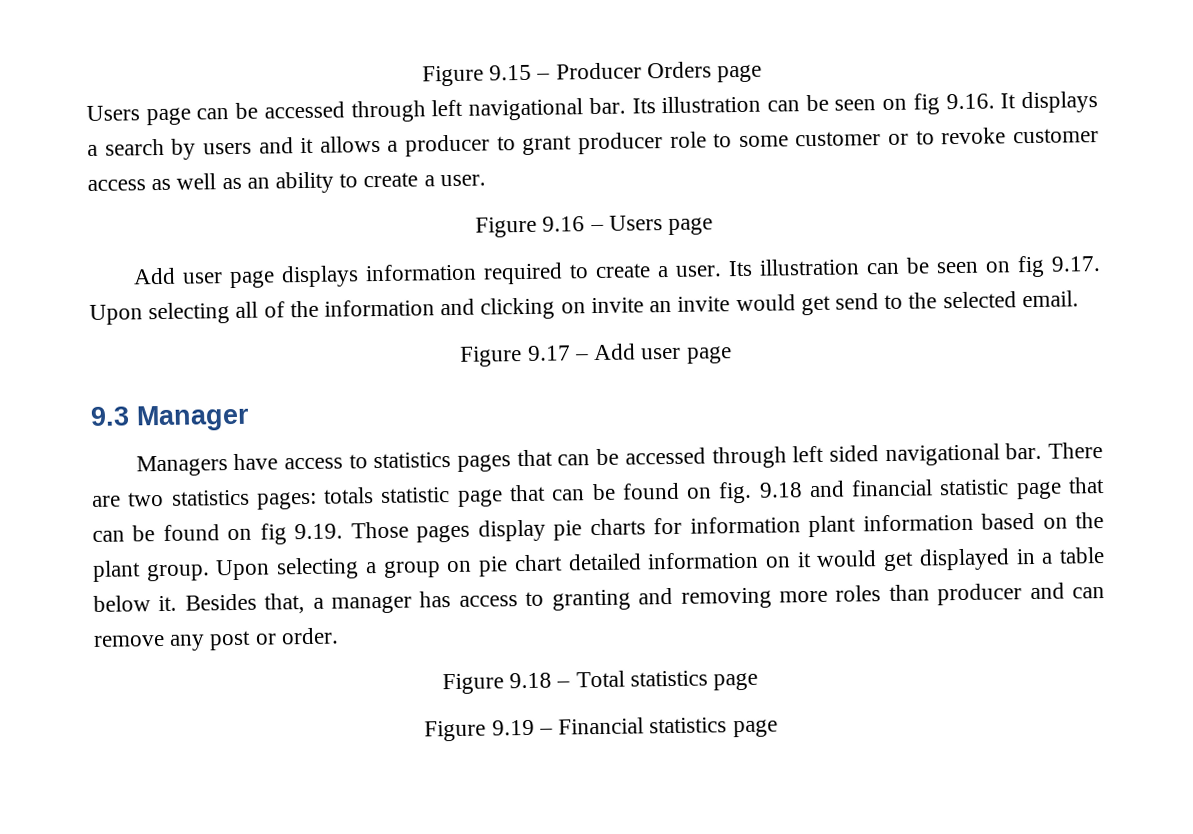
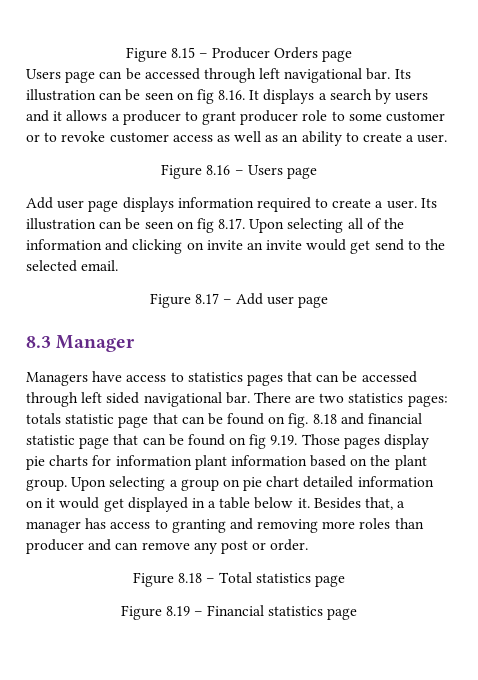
- Figure 9.15 – Producer Orders page
+ Figure 8.15 – Producer Orders page
- Its illustration can be seen on fig 9.16. It displays a search by users and it allows a producer to grant producer role to some customer or to revoke customer access as well as an ability to create a user.
+ Its illustration can be seen on fig 8.16. It displays a search by users and it allows a producer to grant producer role to some customer or to revoke customer access as well as an ability to create a user.
- Figure 9.16 – Users page
+ Figure 8.16 – Users page
- Its illustration can be seen on fig 9.17. Upon selecting all of the information and clicking on invite an invite would get send to the selected email.
+ Its illustration can be seen on fig 8.17. Upon selecting all of the information and clicking on invite an invite would get send to the selected email.
- Figure 9.17 – Add user page
+ Figure 8.17 – Add user page
- 9.3 Manager
+ 8.3 Manager
- There are two statistics pages: totals statistic page that can be found on fig. 9.18 and financial statistic page that can be found on fig 9.19. Those pages display pie charts for information plant information based on the plant group.
+ There are two statistics pages: totals statistic page that can be found on fig. 8.18 and financial statistic page that can be found on fig 9.19. Those pages display pie charts for information plant information based on the plant group.
- Figure 9.18 – Total statistics page
+ Figure 8.18 – Total statistics page
- Figure 9.19 – Financial statistics page
+ Figure 8.19 – Financial statistics page

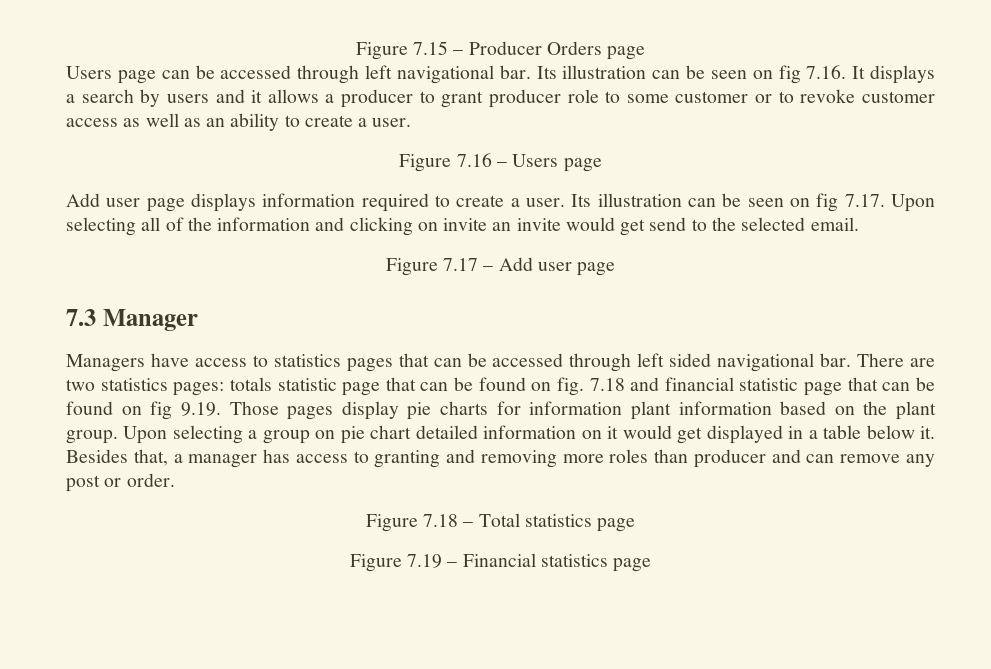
- Figure 8.15 – Producer Orders page
+ Figure 7.15 – Producer Orders page
- Its illustration can be seen on fig 8.16. It displays a search by users and it allows a producer to grant producer role to some customer or to revoke customer access as well as an ability to create a user.
+ Its illustration can be seen on fig 7.16. It displays a search by users and it allows a producer to grant producer role to some customer or to revoke customer access as well as an ability to create a user.
- Figure 8.16 – Users page
+ Figure 7.16 – Users page
- Its illustration can be seen on fig 8.17. Upon selecting all of the information and clicking on invite an invite would get send to the selected email.
+ Its illustration can be seen on fig 7.17. Upon selecting all of the information and clicking on invite an invite would get send to the selected email.
- Figure 8.17 – Add user page
+ Figure 7.17 – Add user page
- 8.3 Manager
+ 7.3 Manager
- There are two statistics pages: totals statistic page that can be found on fig. 8.18 and financial statistic page that can be found on fig 9.19. Those pages display pie charts for information plant information based on the plant group.
+ There are two statistics pages: totals statistic page that can be found on fig. 7.18 and financial statistic page that can be found on fig 9.19. Those pages display pie charts for information plant information based on the plant group.
- Figure 8.18 – Total statistics page
+ Figure 7.18 – Total statistics page
- Figure 8.19 – Financial statistics page
+ Figure 7.19 – Financial statistics page

